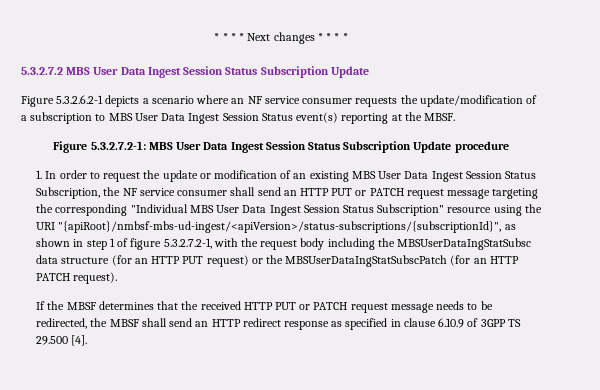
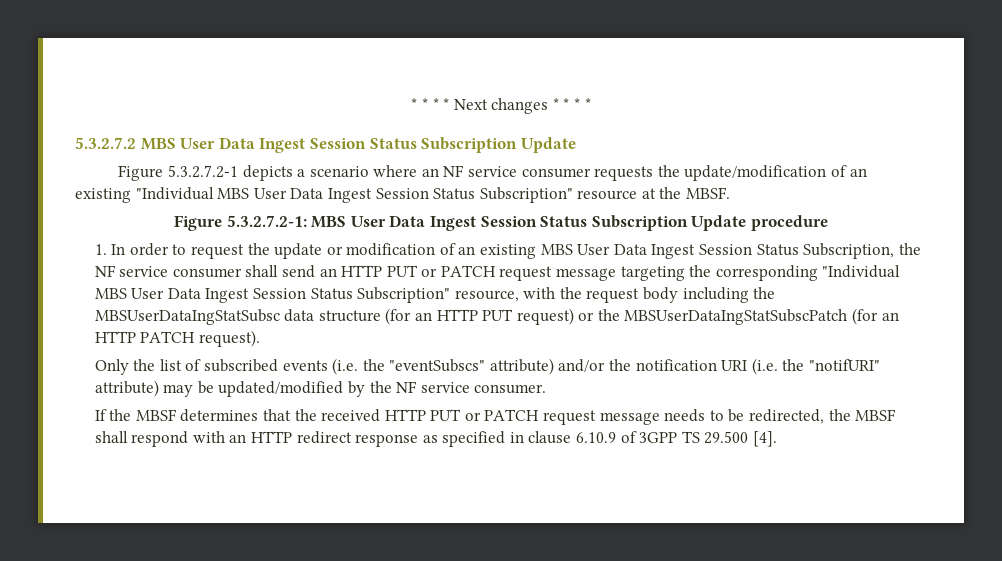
- Figure 5.3.2.6.2-1 depicts a scenario where an NF service consumer requests the update/modification of a subscription to MBS User Data Ingest Session Status event(s) reporting at the MBSF.
+ Figure 5.3.2.7.2-1 depicts a scenario where an NF service consumer requests the update/modification of an existing "Individual MBS User Data Ingest Session Status Subscription" resource at the MBSF.
- 1. In order to request the update or modification of an existing MBS User Data Ingest Session Status Subscription, the NF service consumer shall send an HTTP PUT or PATCH request message targeting the corresponding "Individual MBS User Data Ingest Session Status Subscription" resource using the URI "{apiRoot}/nmbsf-mbs-ud-ingest/<apiVersion>/status-subscriptions/{subscriptionId}", as shown in step 1 of figure 5.3.2.7.2-1, with the request body including the MBSUserDataIngStatSubsc data structure (for an HTTP PUT request) or the MBSUserDataIngStatSubscPatch (for an HTTP PATCH request).
+ 1. In order to request the update or modification of an existing MBS User Data Ingest Session Status Subscription, the NF service consumer shall send an HTTP PUT or PATCH request message targeting the corresponding "Individual MBS User Data Ingest Session Status Subscription" resource, with the request body including the MBSUserDataIngStatSubsc data structure (for an HTTP PUT request) or the MBSUserDataIngStatSubscPatch (for an HTTP PATCH request).
+ Only the list of subscribed events (i.e. the "eventSubscs" attribute) and/or the notification URI (i.e. the "notifURI" attribute) may be updated/modified by the NF service consumer.
- If the MBSF determines that the received HTTP PUT or PATCH request message needs to be redirected, the MBSF shall send an HTTP redirect response as specified in clause 6.10.9 of 3GPP TS 29.500 [4].
+ If the MBSF determines that the received HTTP PUT or PATCH request message needs to be redirected, the MBSF shall respond with an HTTP redirect response as specified in clause 6.10.9 of 3GPP TS 29.500 [4].

